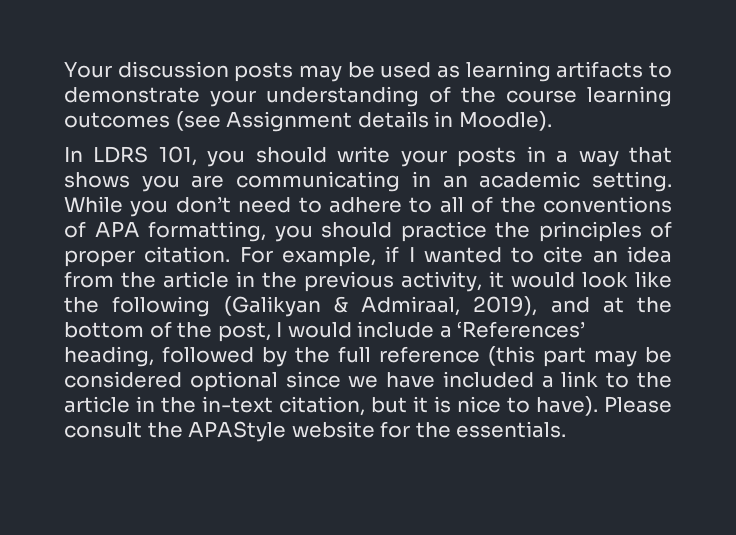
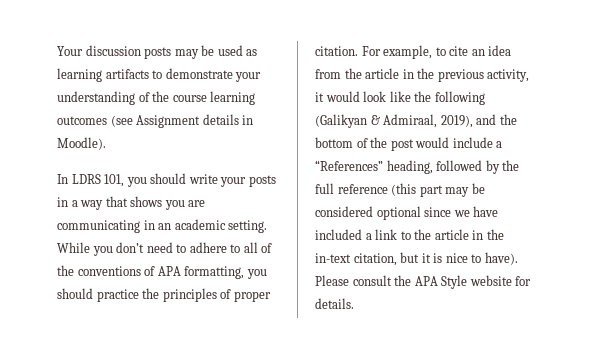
- For example, if I wanted to cite an idea from the article in the previous activity, it would look like the following (Galikyan & Admiraal, 2019), and at the bottom of the post, I would include a ‘References’ heading, followed by the full reference (this part may be considered optional since we have included a link to the article in the in-text citation, but it is nice to have).
+ For example, to cite an idea from the article in the previous activity, it would look like the following (Galikyan & Admiraal, 2019), and the bottom of the post would include a “References” heading, followed by the full reference (this part may be considered optional since we have included a link to the article in the in-text citation, but it is nice to have).
- Please consult the APAStyle website for the essentials.
+ Please consult the APA Style website for details.

